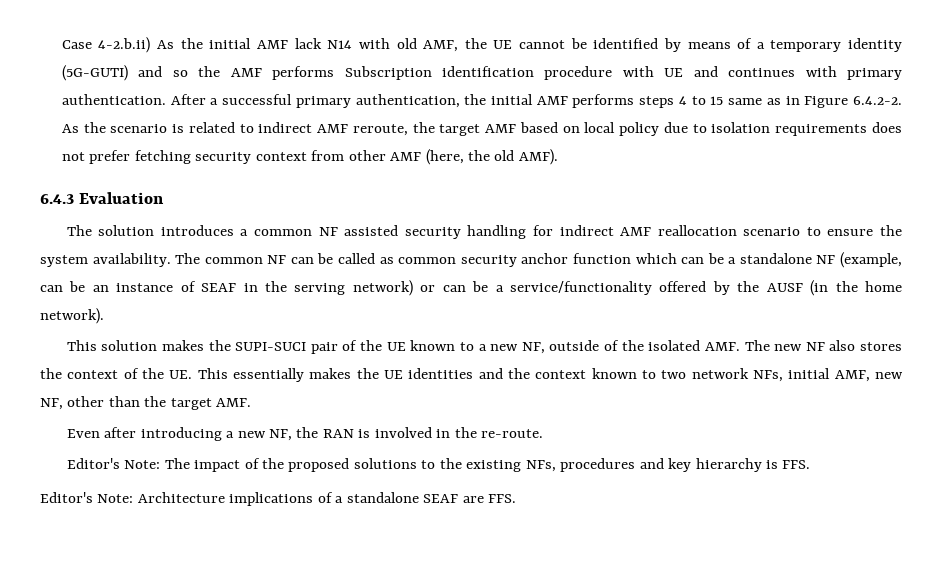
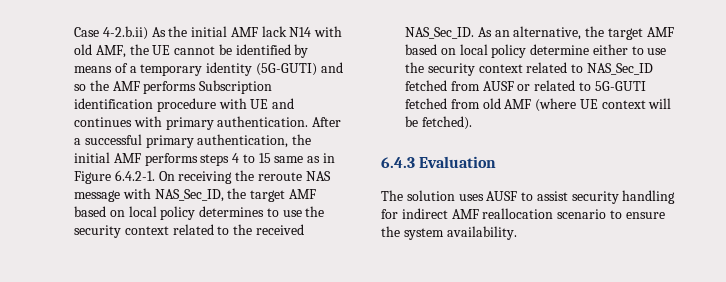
- After a successful primary authentication, the initial AMF performs steps 4 to 15 same as in Figure 6.4.2-2. As the scenario is related to indirect AMF reroute, the target AMF based on local policy due to isolation requirements does not prefer fetching security context from other AMF (here, the old AMF).
+ After a successful primary authentication, the initial AMF performs steps 4 to 15 same as in Figure 6.4.2-1. On receiving the reroute NAS message with NAS_Sec_ID, the target AMF based on local policy determines to use the security context related to the received NAS_Sec_ID. As an alternative, the target AMF based on local policy determine either to use the security context related to NAS_Sec_ID fetched from AUSF or related to 5G-GUTI fetched from old AMF (where UE context will be fetched).
- The solution introduces a common NF assisted security handling for indirect AMF reallocation scenario to ensure the system availability. The common NF can be called as common security anchor function which can be a standalone NF (example, can be an instance of SEAF in the serving network) or can be a service/functionality offered by the AUSF (in the home network).
- This solution makes the SUPI-SUCI pair of the UE known to a new NF, outside of the isolated AMF. The new NF also stores the context of the UE. This essentially makes the UE identities and the context known to two network NFs, initial AMF, new NF, other than the target AMF.
- Even after introducing a new NF, the RAN is involved in the re-route.
- Editor's Note: The impact of the proposed solutions to the existing NFs, procedures and key hierarchy is FFS.
- Editor's Note: Architecture implications of a standalone SEAF are FFS.
+ The solution uses AUSF to assist security handling for indirect AMF reallocation scenario to ensure the system availability.

